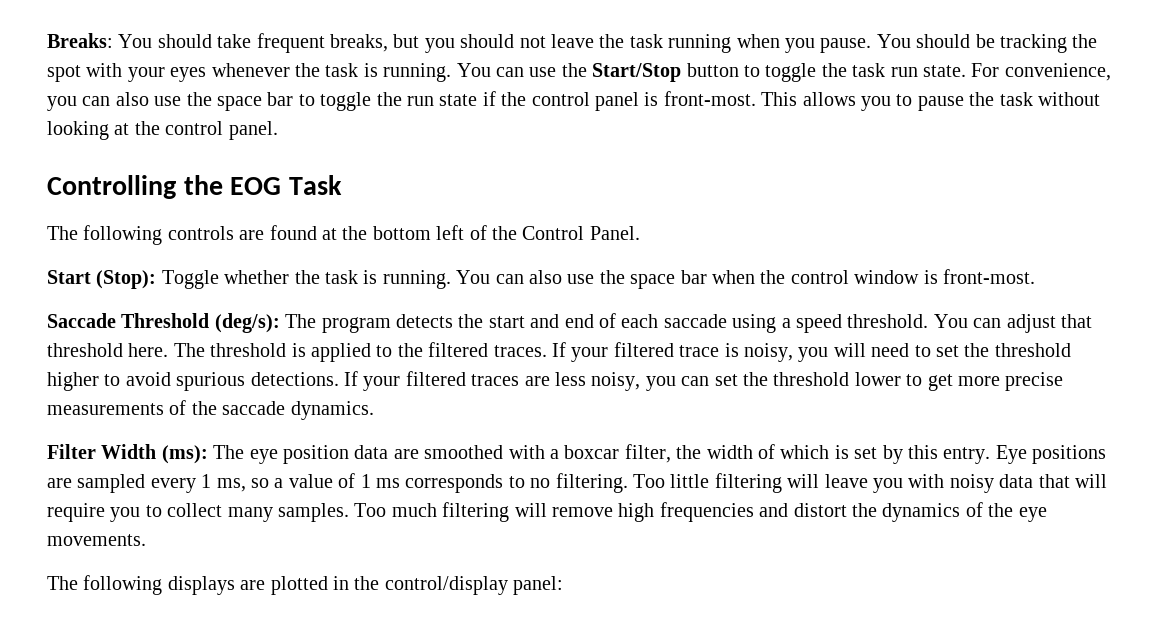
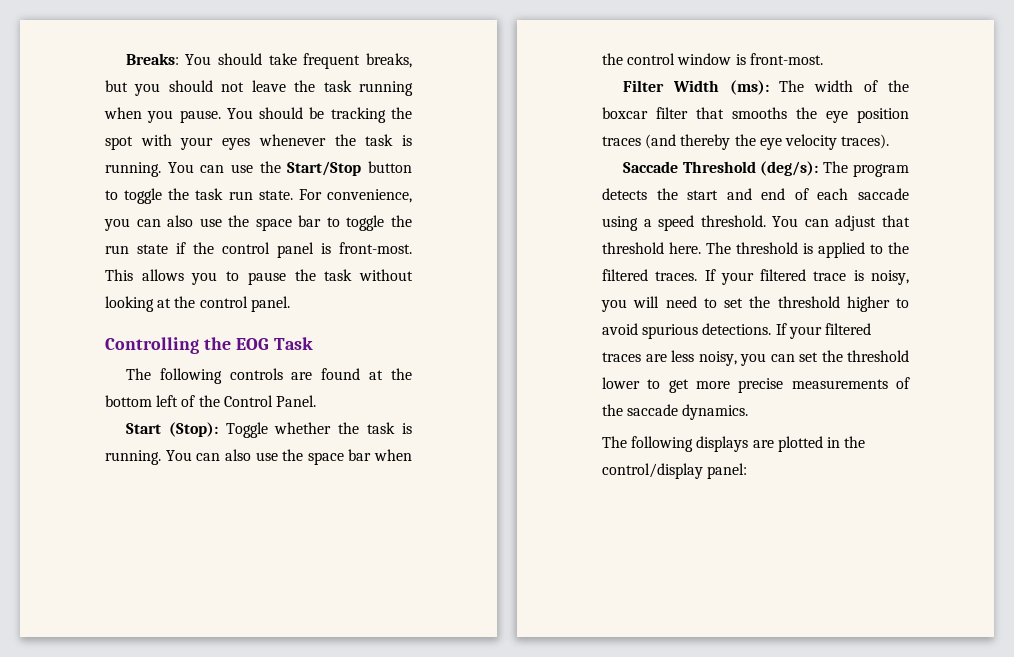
+ Filter Width (ms): The width of the boxcar filter that smooths the eye position traces (and thereby the eye velocity traces).
- Filter Width (ms): The eye position data are smoothed with a boxcar filter, the width of which is set by this entry. Eye positions are sampled every 1 ms, so a value of 1 ms corresponds to no filtering. Too little filtering will leave you with noisy data that will require you to collect many samples. Too much filtering will remove high frequencies and distort the dynamics of the eye movements.

